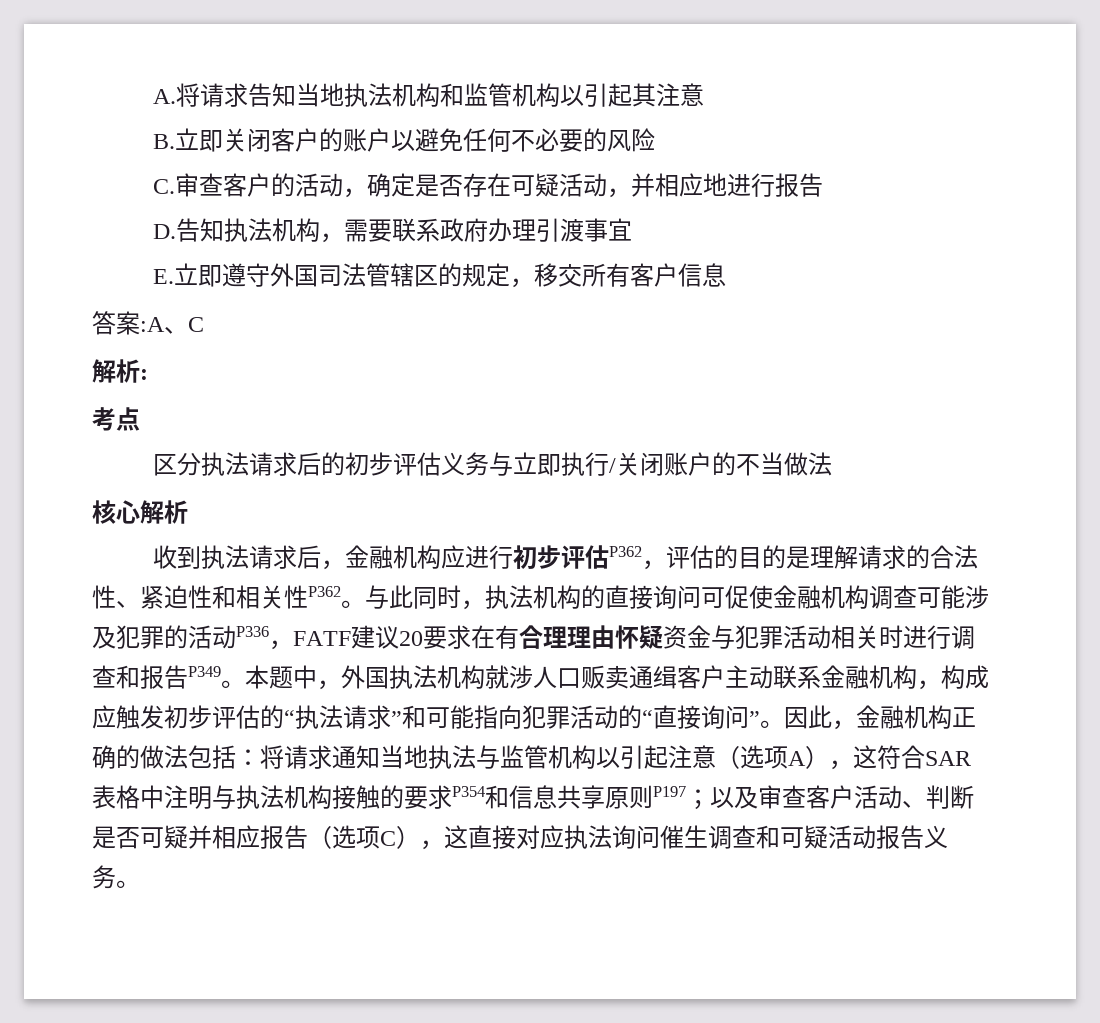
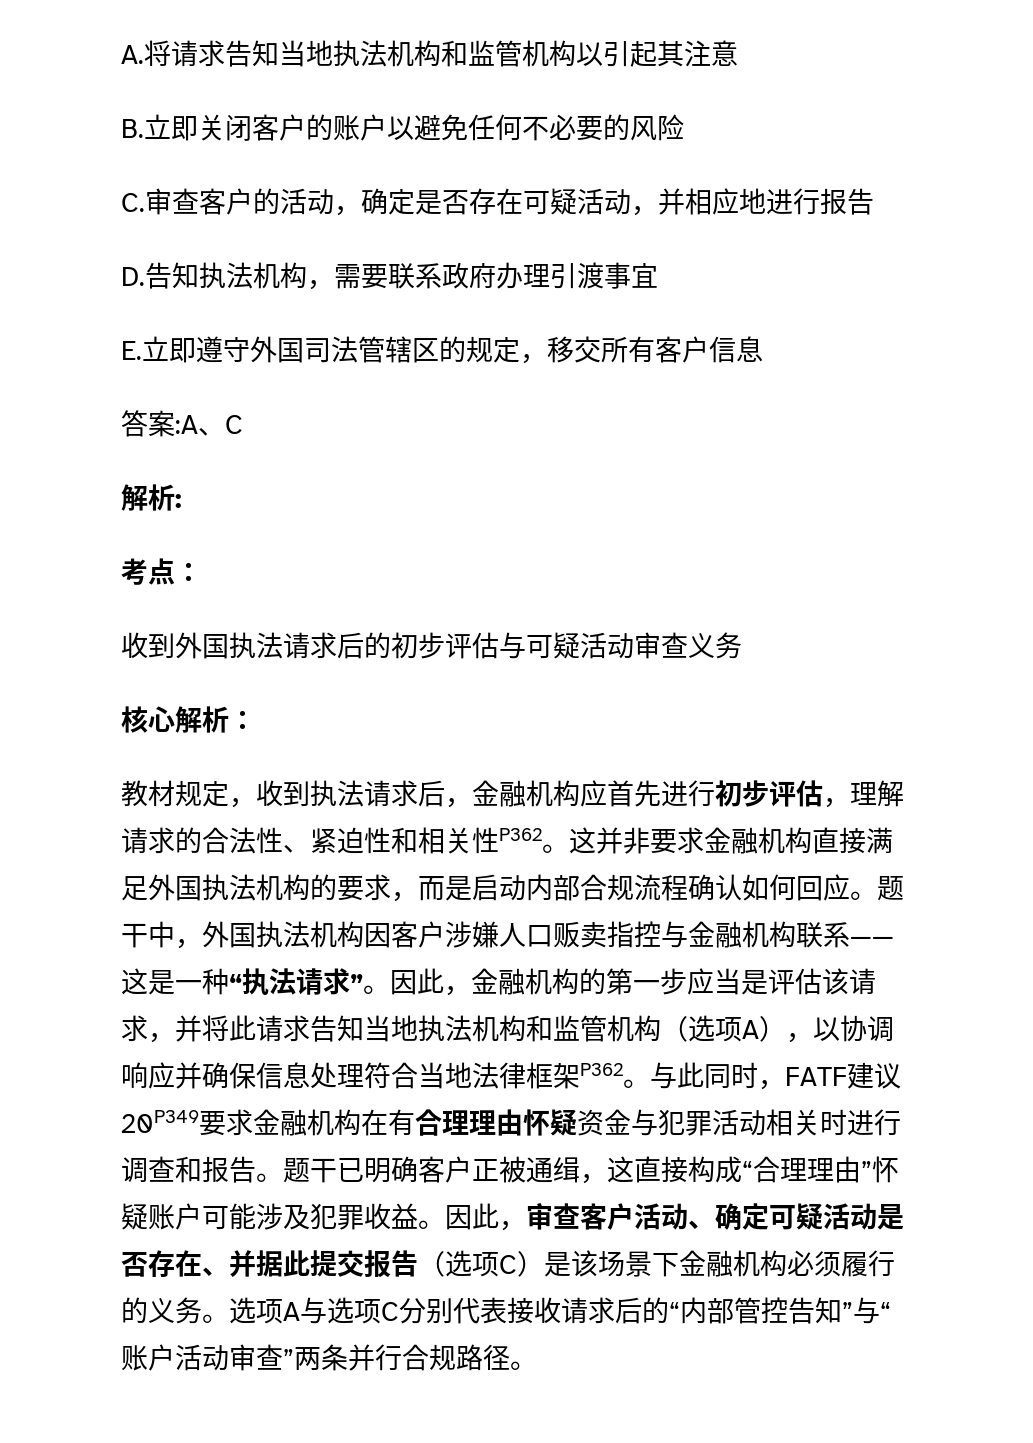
- 考点
- 区分执法请求后的初步评估义务与立即执行/关闭账户的不当做法
+ 考点：
+ 收到外国执法请求后的初步评估与可疑活动审查义务
- 核心解析
- 收到执法请求后，金融机构应进行初步评估P362，评估的目的是理解请求的合法性、紧迫性和相关性P362。
+ 核心解析：
+ 教材规定，收到执法请求后，金融机构应首先进行初步评估，理解请求的合法性、紧迫性和相关性P362。
- 与此同时，执法机构的直接询问可促使金融机构调查可能涉及犯罪的活动P336，FATF建议20要求在有合理理由怀疑资金与犯罪活动相关时进行调查和报告P349。本题中，外国执法机构就涉人口贩卖通缉客户主动联系金融机构，构成应触发初步评估的“执法请求”和可能指向犯罪活动的“直接询问”。因此，金融机构正确的做法包括：将请求通知当地执法与监管机构以引起注意（选项A），这符合SAR表格中注明与执法机构接触的要求P354和信息共享原则P197；以及审查客户活动、判断是否可疑并相应报告（选项C），这直接对应执法询问催生调查和可疑活动报告义务。
+ 这并非要求金融机构直接满足外国执法机构的要求，而是启动内部合规流程确认如何回应。题干中，外国执法机构因客户涉嫌人口贩卖指控与金融机构联系——这是一种“执法请求”。因此，金融机构的第一步应当是评估该请求，并将此请求告知当地执法机构和监管机构（选项A），以协调响应并确保信息处理符合当地法律框架P362。与此同时，FATF建议20P349要求金融机构在有合理理由怀疑资金与犯罪活动相关时进行调查和报告。题干已明确客户正被通缉，这直接构成“合理理由”怀疑账户可能涉及犯罪收益。因此，审查客户活动、确定可疑活动是否存在、并据此提交报告（选项C）是该场景下金融机构必须履行的义务。选项A与选项C分别代表接收请求后的“内部管控告知”与“账户活动审查”两条并行合规路径。

